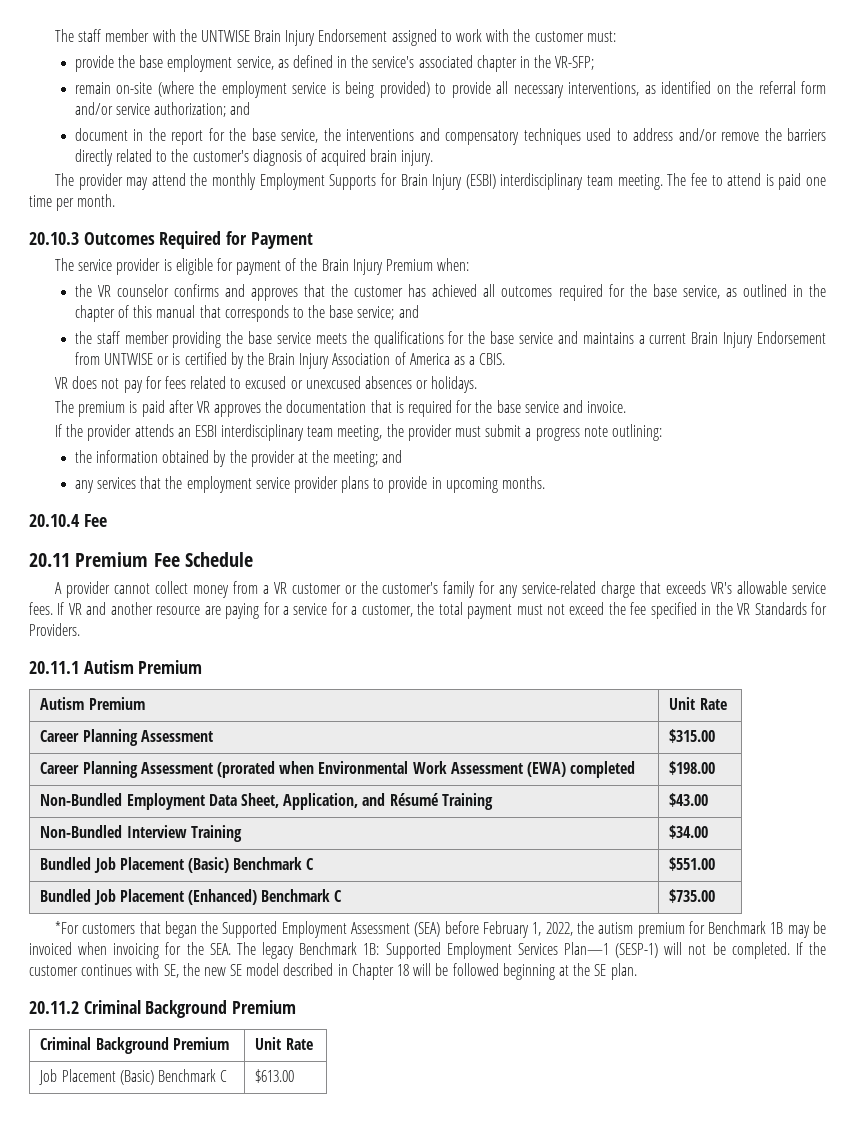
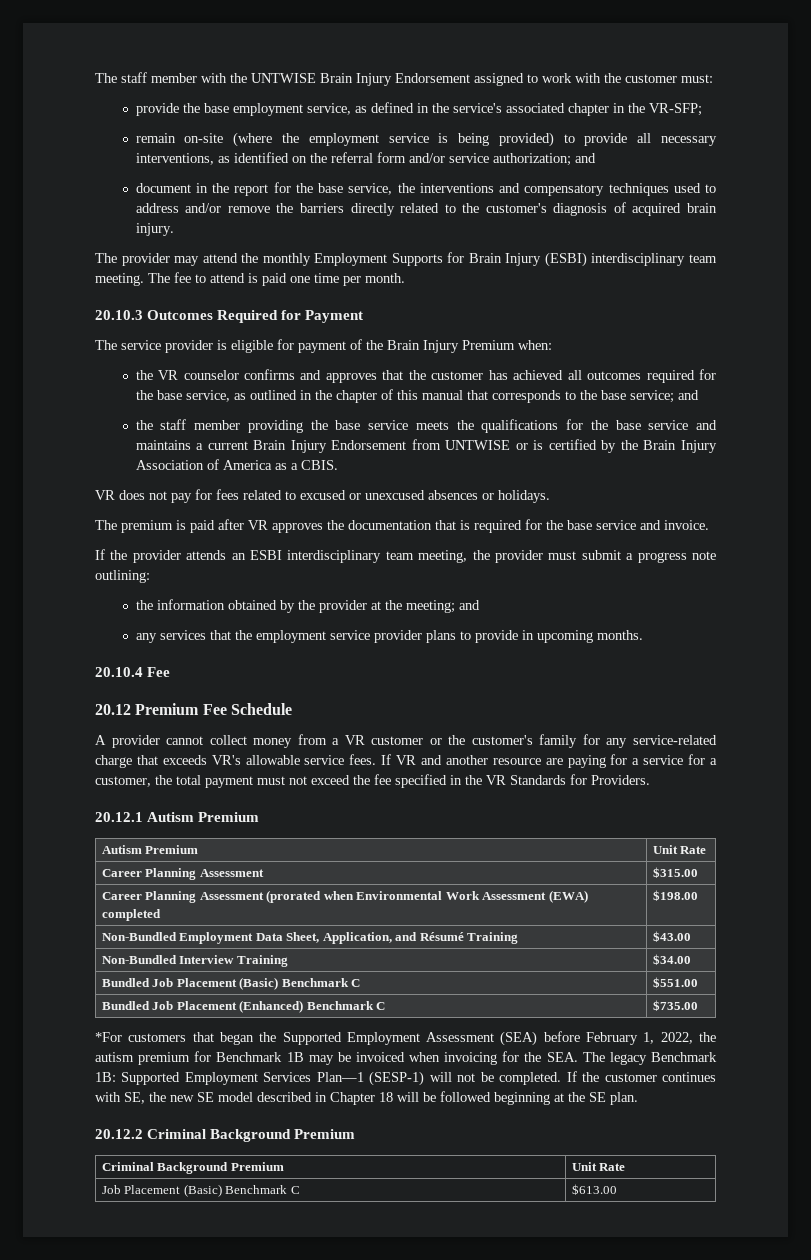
- 20.11 Premium Fee Schedule
+ 20.12 Premium Fee Schedule
- 20.11.1 Autism Premium
+ 20.12.1 Autism Premium
- 20.11.2 Criminal Background Premium
+ 20.12.2 Criminal Background Premium

